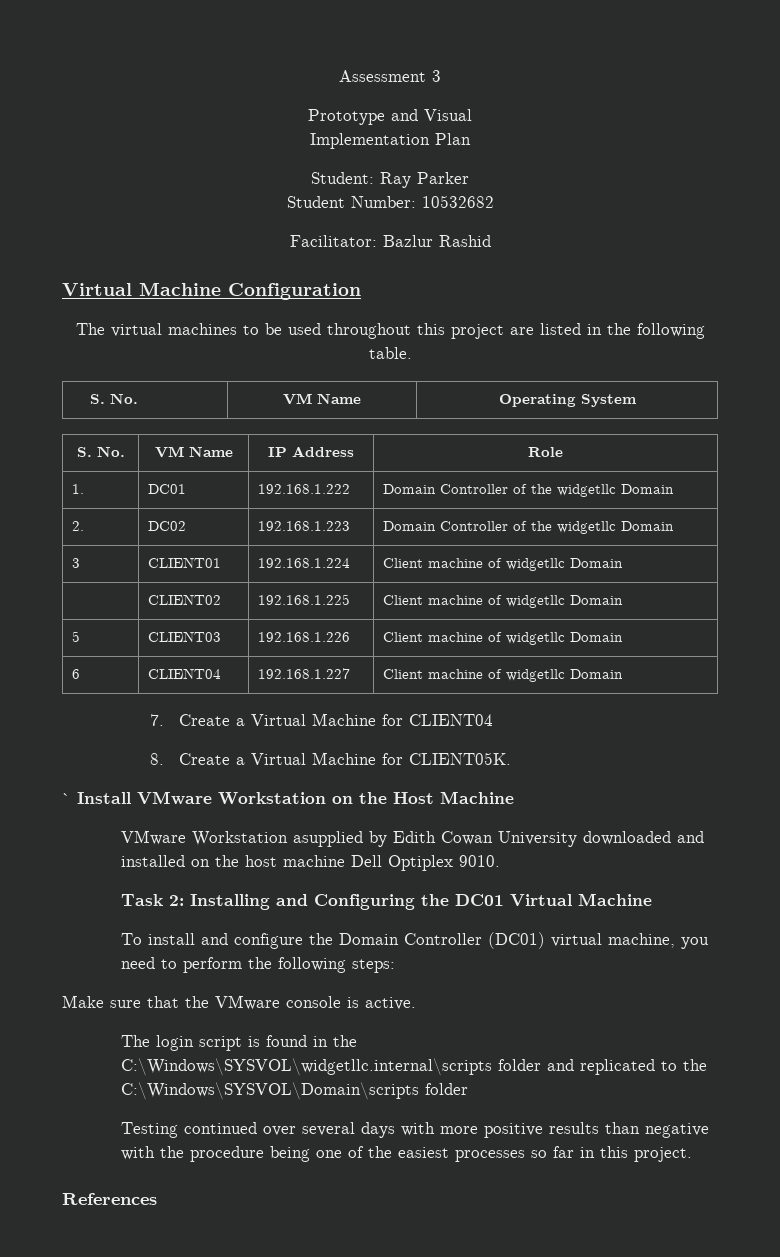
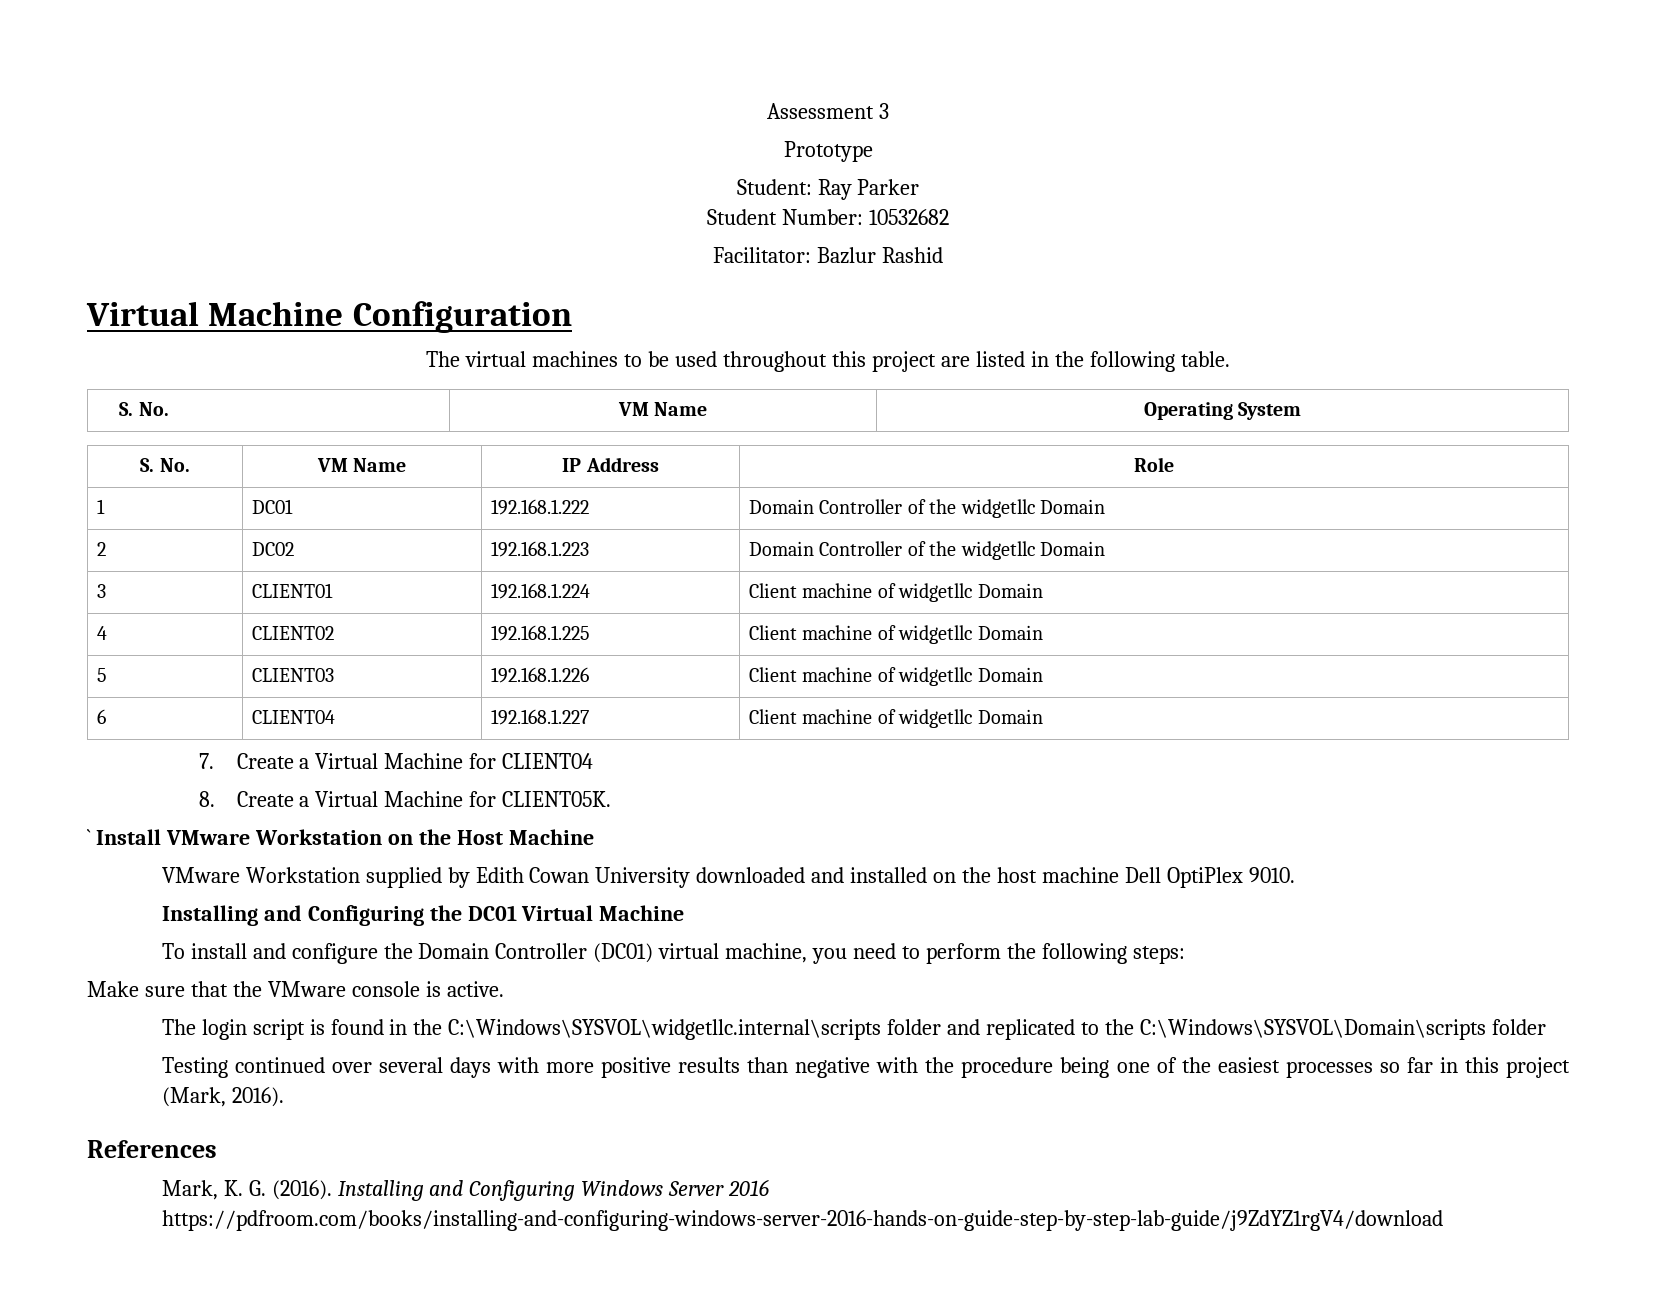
- Prototype and Visual
- Implementation Plan
+ Prototype
- 1. | DC01 | 192.168.1.222 | Domain Controller of the widgetllc Domain
+ 1 | DC01 | 192.168.1.222 | Domain Controller of the widgetllc Domain
- 2. | DC02 | 192.168.1.223 | Domain Controller of the widgetllc Domain
+ 2 | DC02 | 192.168.1.223 | Domain Controller of the widgetllc Domain
- | CLIENT02 | 192.168.1.225 | Client machine of widgetllc Domain
+ 4 | CLIENT02 | 192.168.1.225 | Client machine of widgetllc Domain
- VMware Workstation asupplied by Edith Cowan University downloaded and installed on the host machine Dell Optiplex 9010.
+ VMware Workstation supplied by Edith Cowan University downloaded and installed on the host machine Dell OptiPlex 9010.
- Task 2: Installing and Configuring the DC01 Virtual Machine
+ Installing and Configuring the DC01 Virtual Machine
- Testing continued over several days with more positive results than negative with the procedure being one of the easiest processes so far in this project.
+ Testing continued over several days with more positive results than negative with the procedure being one of the easiest processes so far in this project (Mark, 2016).
  References
+ Mark, K. G. (2016). Installing and Configuring Windows Server 2016 https://pdfroom.com/books/installing-and-configuring-windows-server-2016-hands-on-guide-step-by-step-lab-guide/j9ZdYZ1rgV4/download

